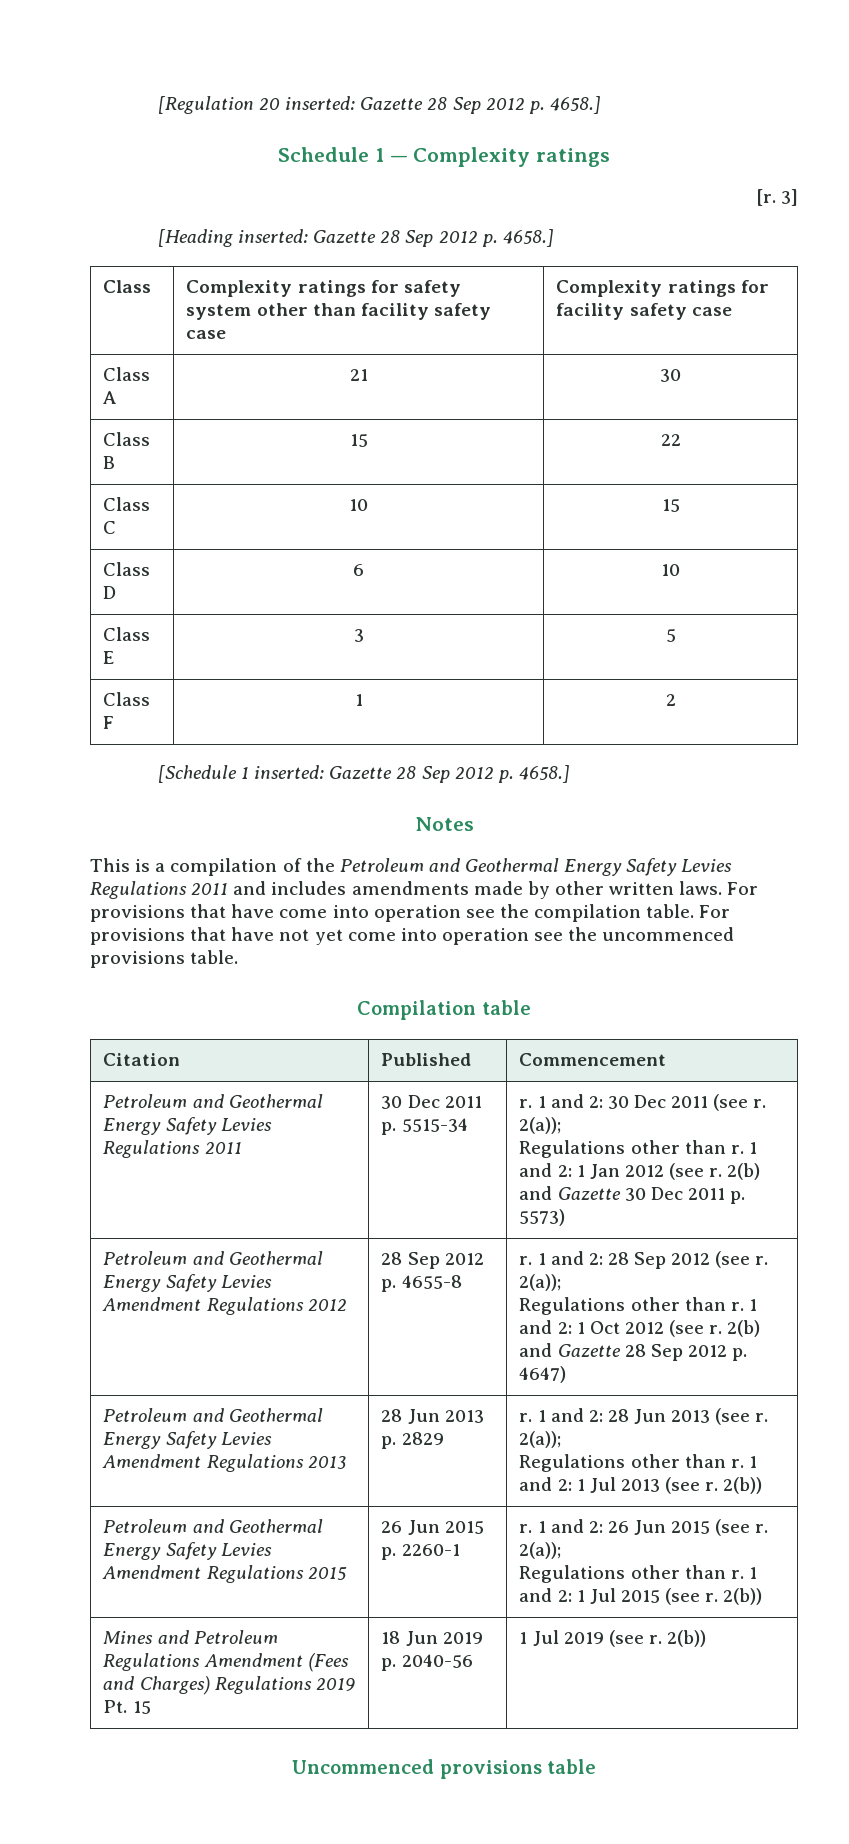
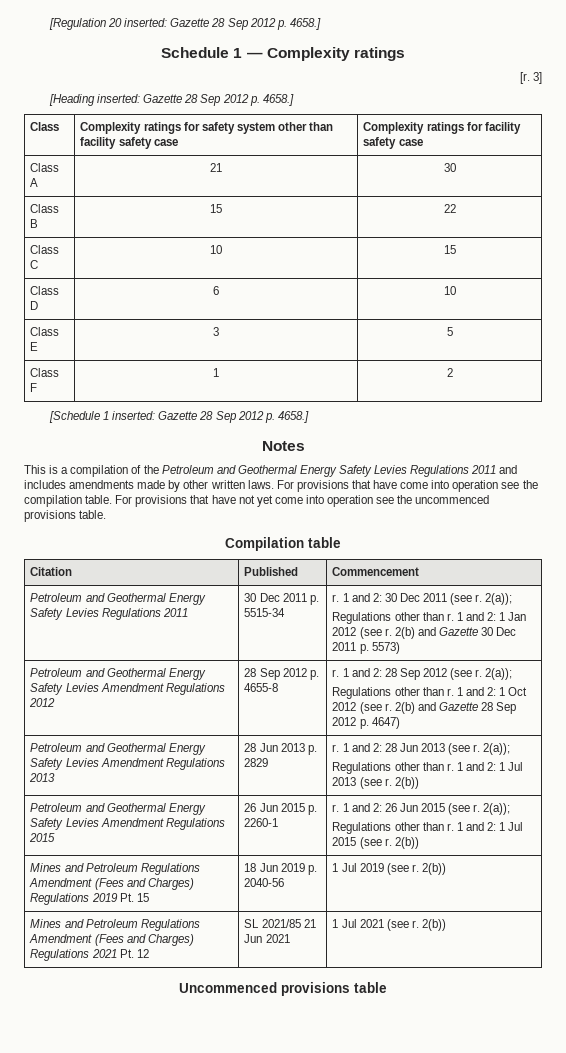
+ Mines and Petroleum Regulations Amendment (Fees and Charges) Regulations 2021 Pt. 12 | SL 2021/85 21 Jun 2021 | 1 Jul 2021 (see r. 2(b))

